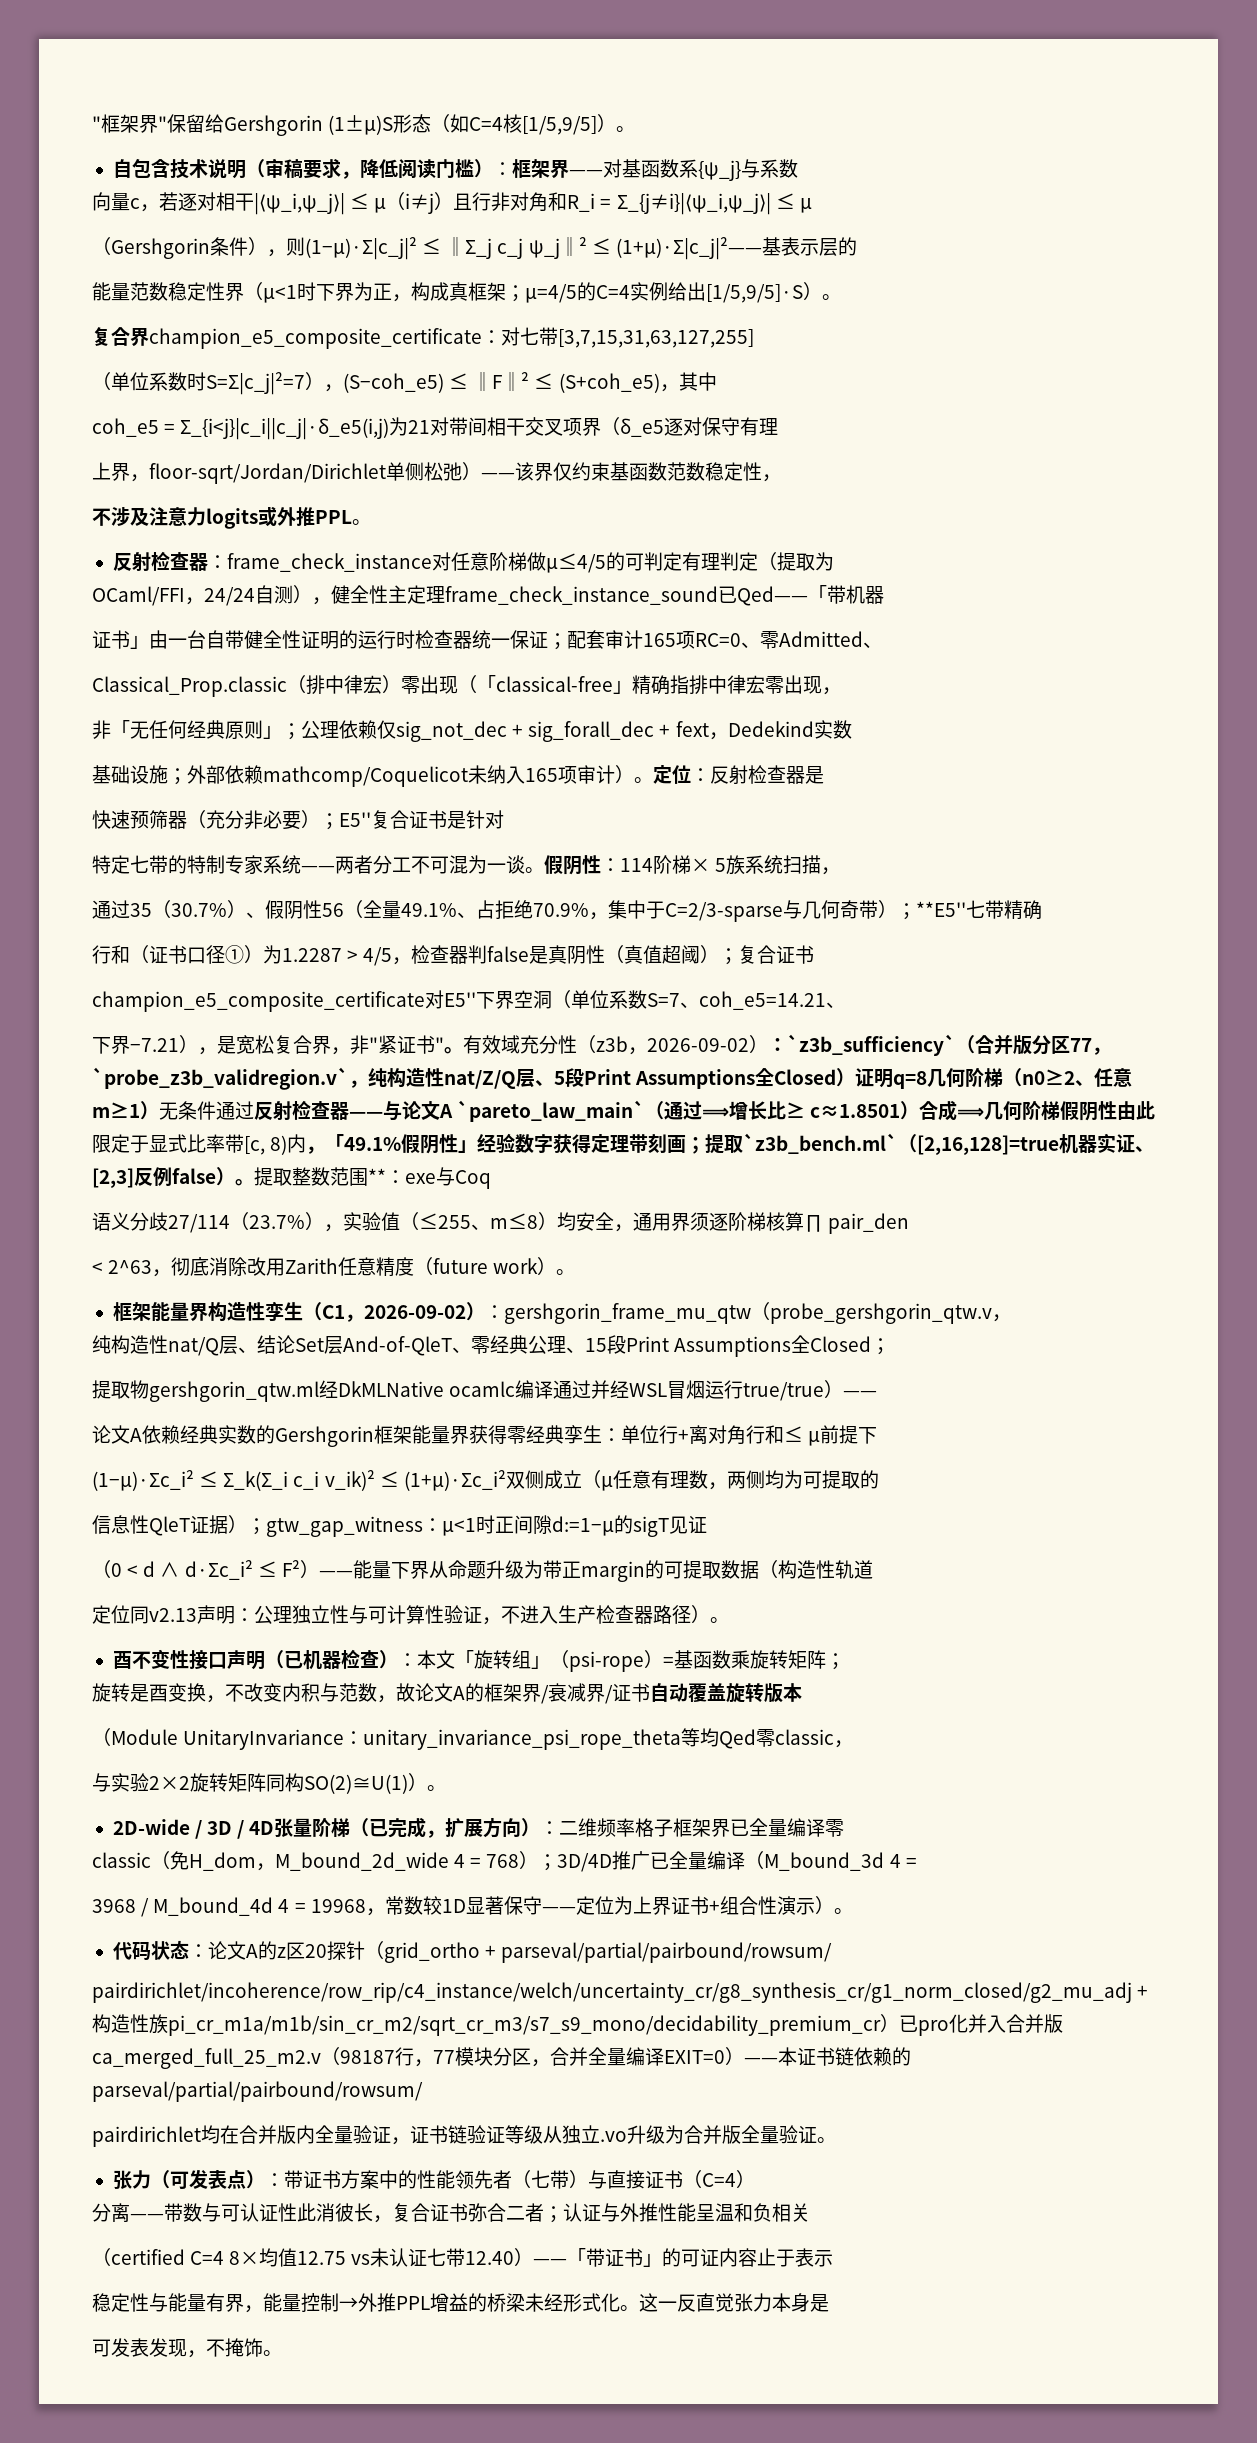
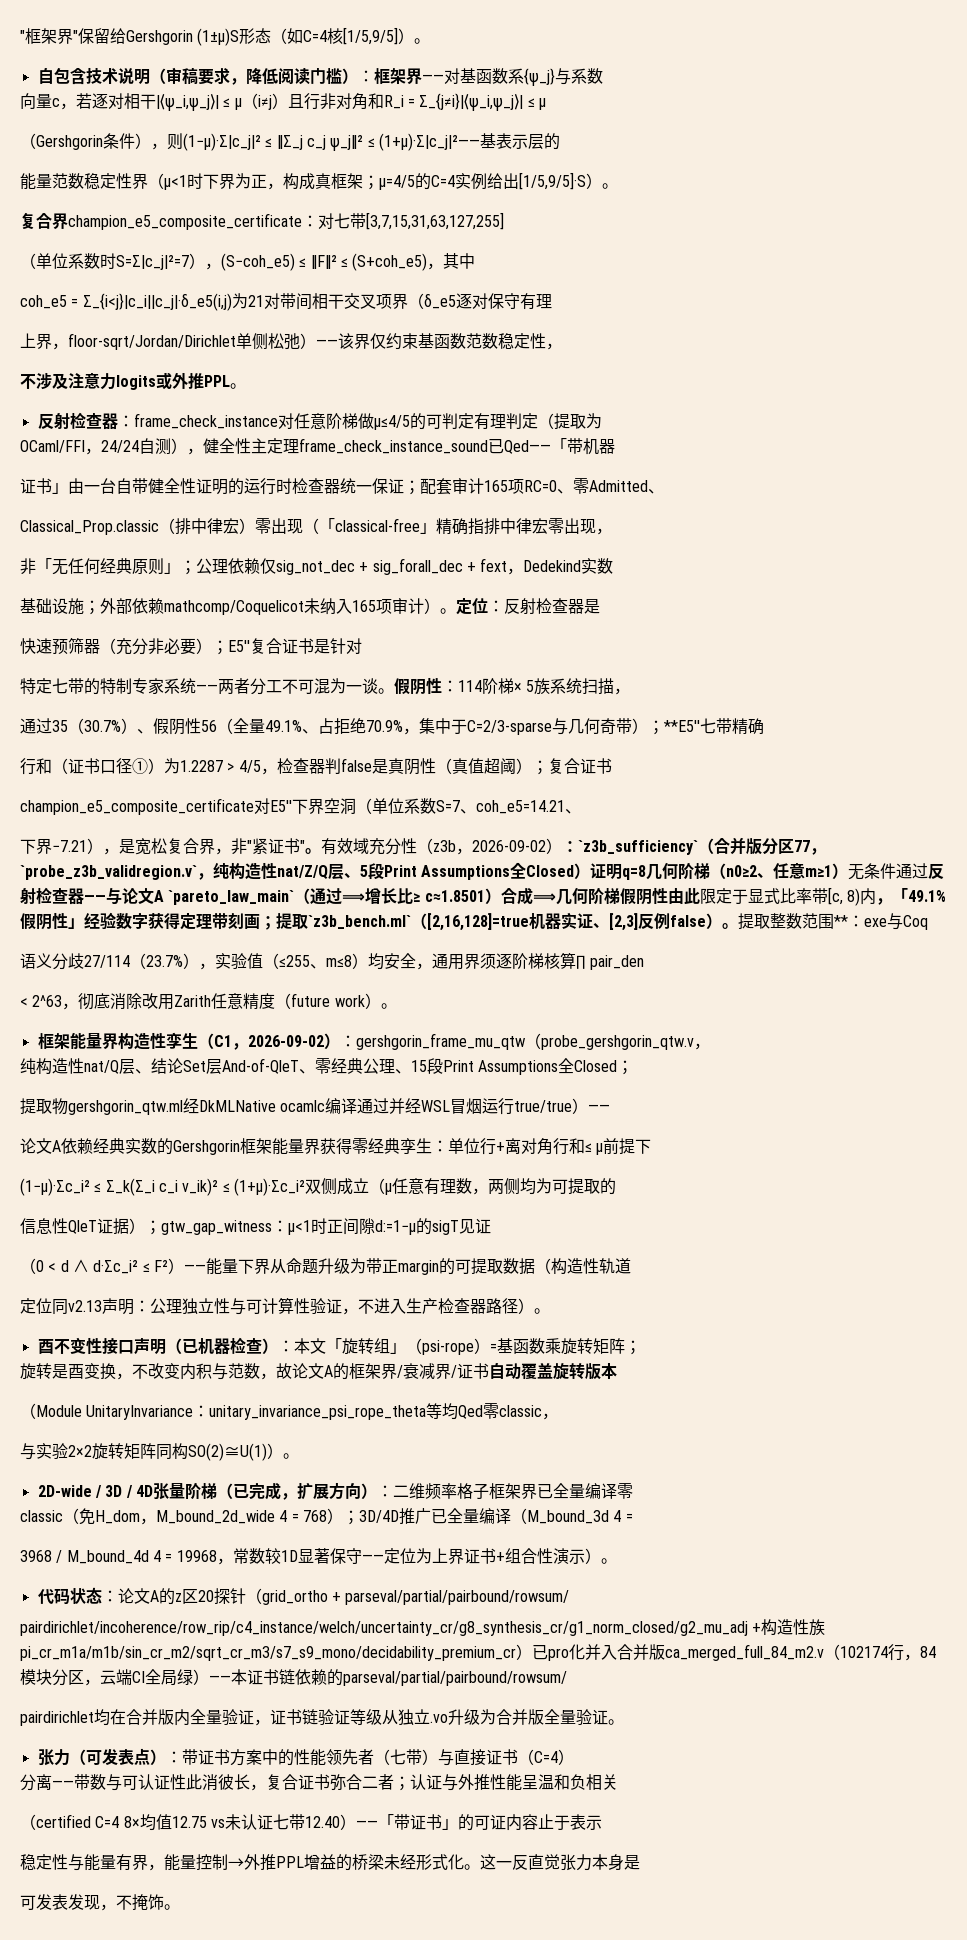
- pairdirichlet/incoherence/row_rip/c4_instance/welch/uncertainty_cr/g8_synthesis_cr/g1_norm_closed/g2_mu_adj +构造性族pi_cr_m1a/m1b/sin_cr_m2/sqrt_cr_m3/s7_s9_mono/decidability_premium_cr）已pro化并入合并版ca_merged_full_25_m2.v（98187行，77模块分区，合并全量编译EXIT=0）——本证书链依赖的parseval/partial/pairbound/rowsum/
+ pairdirichlet/incoherence/row_rip/c4_instance/welch/uncertainty_cr/g8_synthesis_cr/g1_norm_closed/g2_mu_adj +构造性族pi_cr_m1a/m1b/sin_cr_m2/sqrt_cr_m3/s7_s9_mono/decidability_premium_cr）已pro化并入合并版ca_merged_full_84_m2.v（102174行，84模块分区，云端CI全局绿）——本证书链依赖的parseval/partial/pairbound/rowsum/

